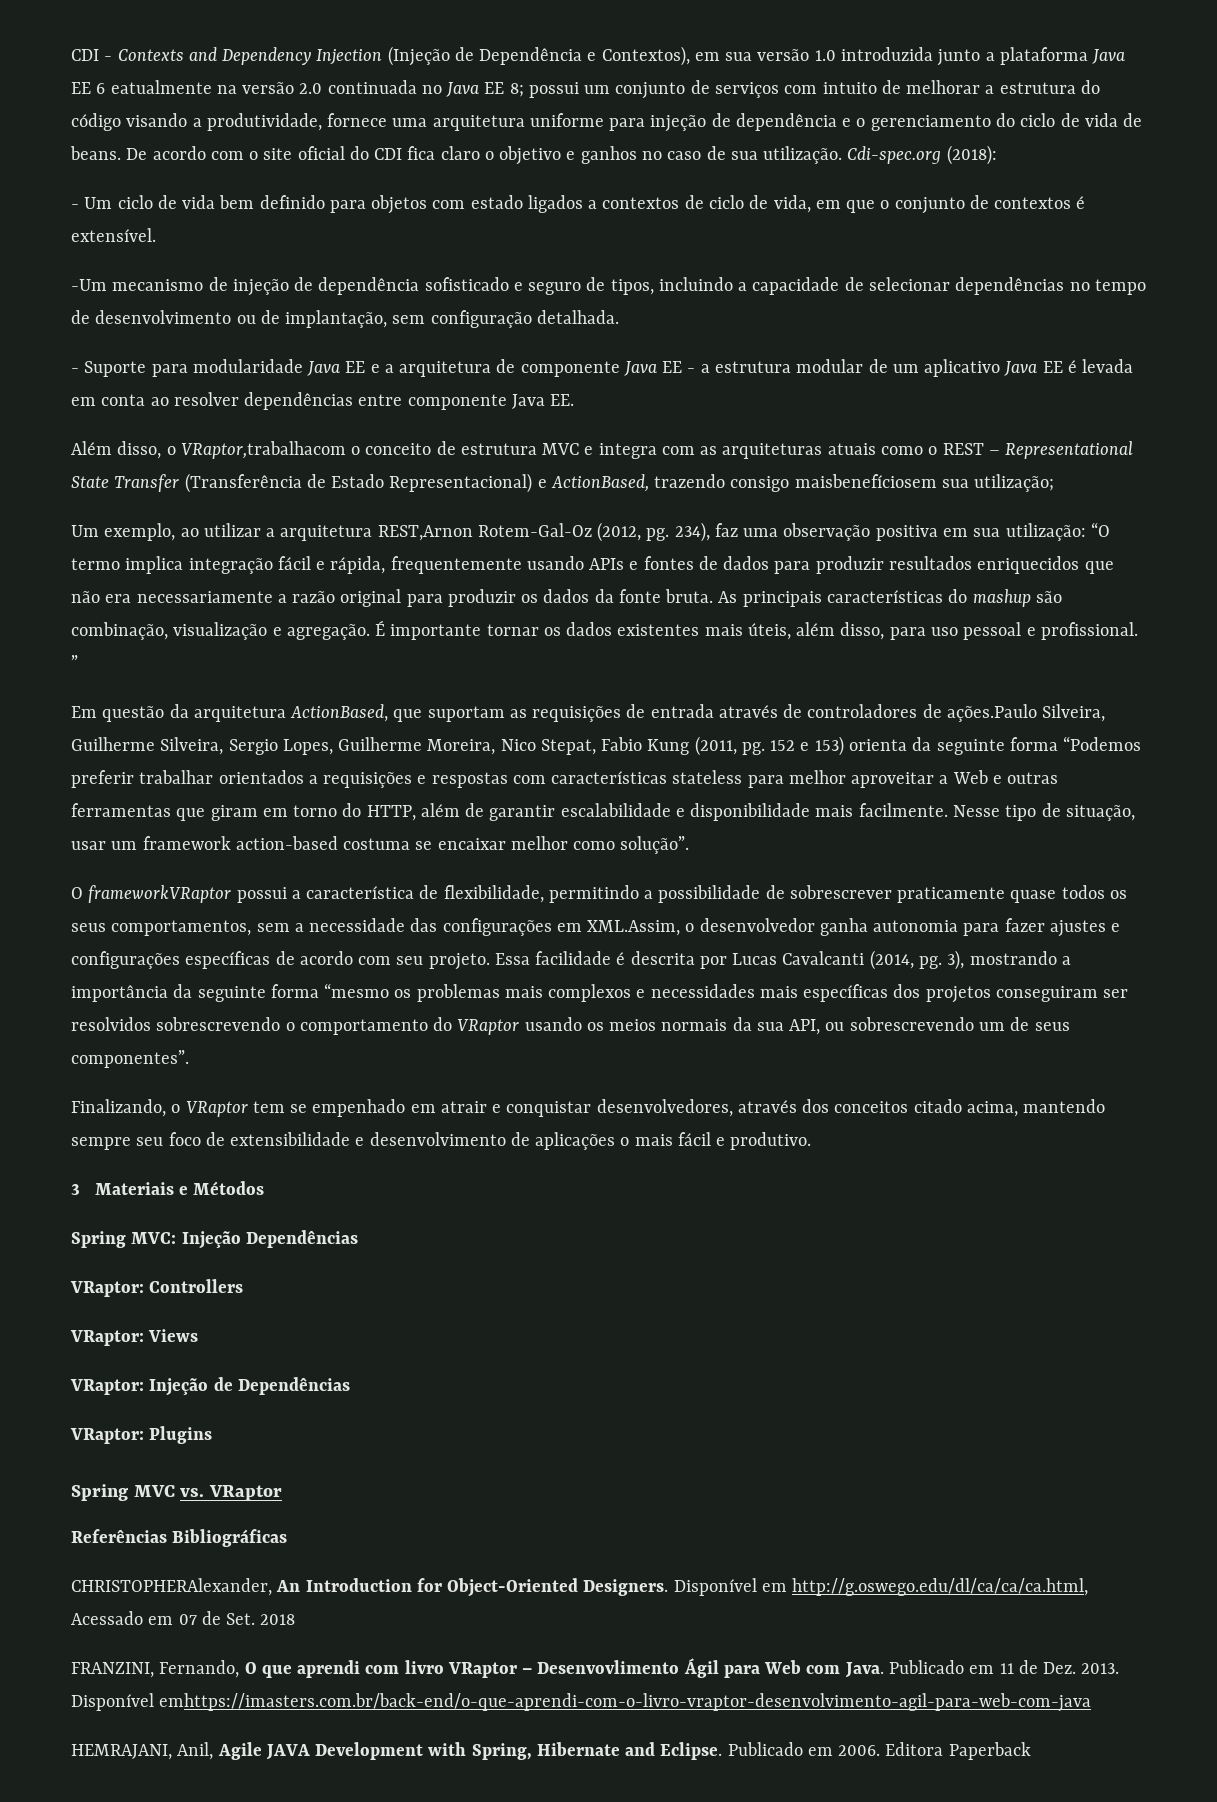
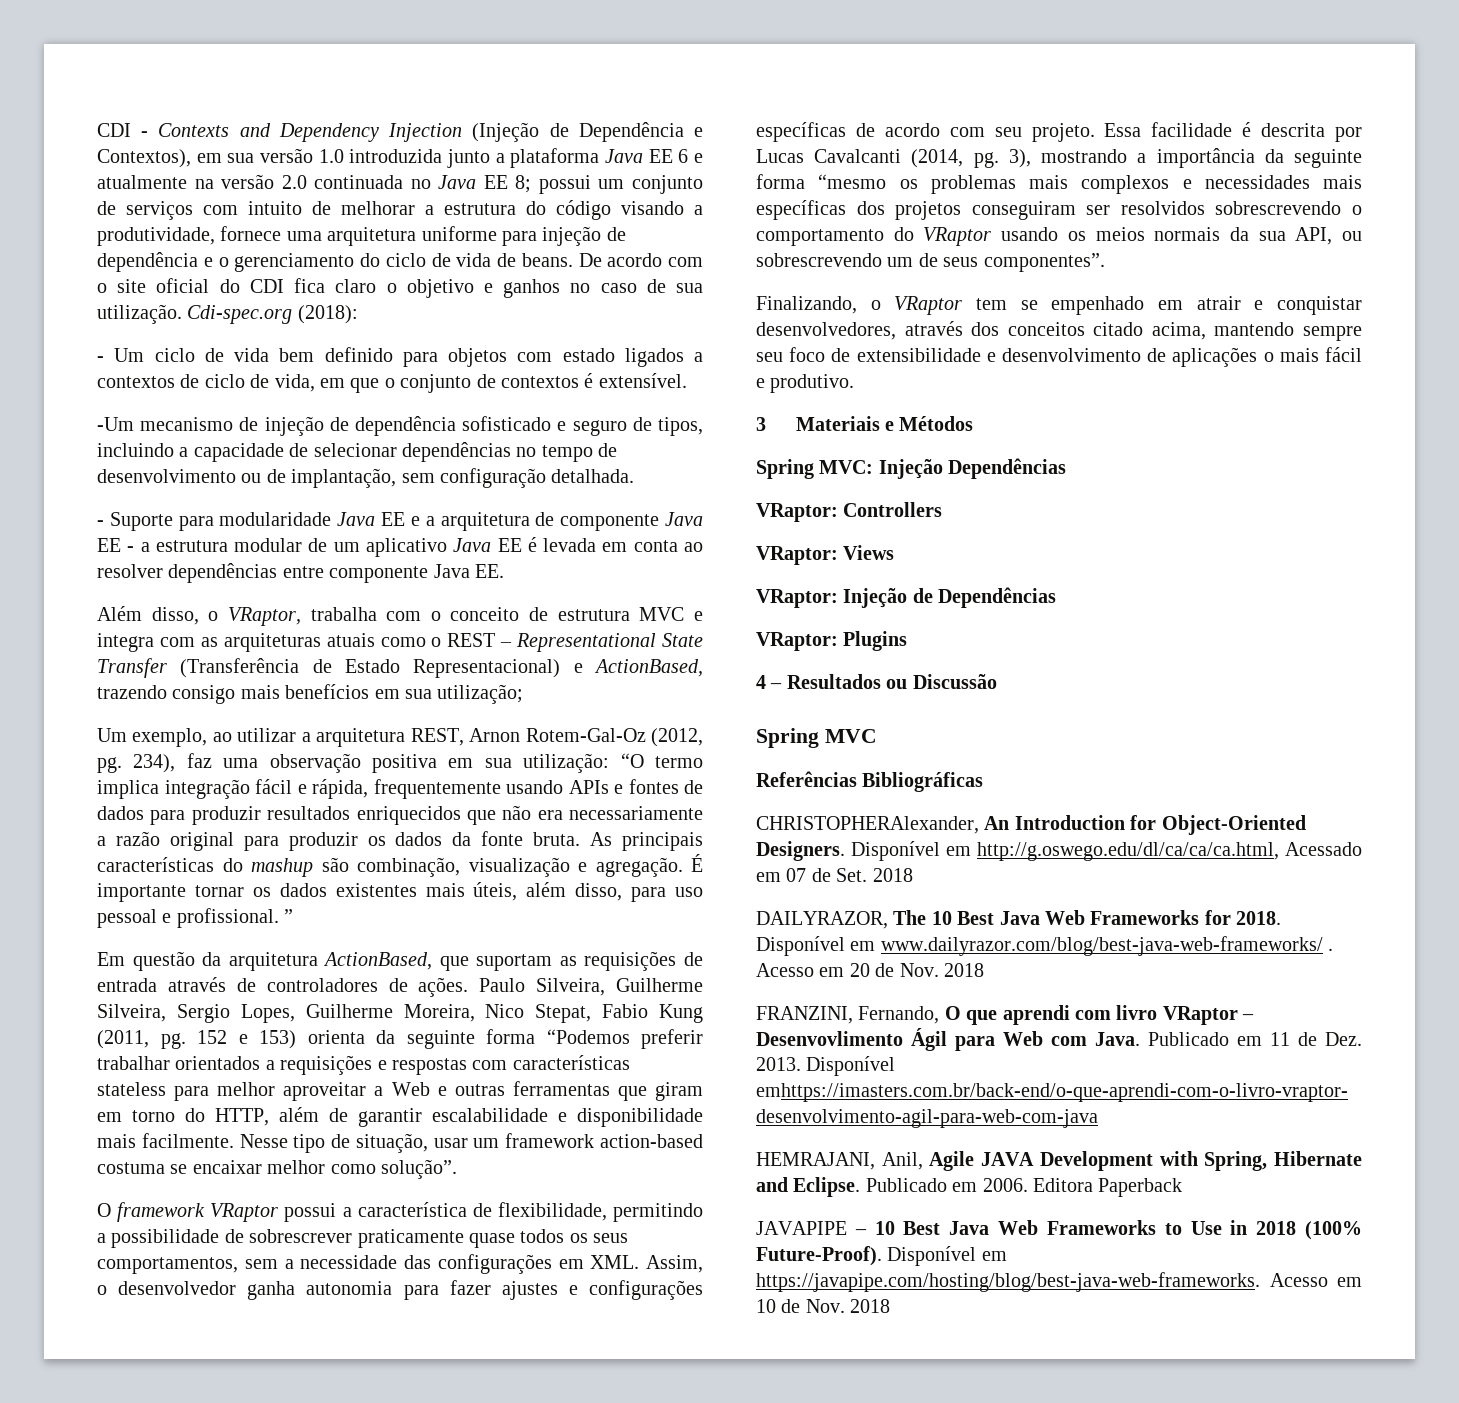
- CDI - Contexts and Dependency Injection (Injeção de Dependência e Contextos), em sua versão 1.0 introduzida junto a plataforma Java EE 6 eatualmente na versão 2.0 continuada no Java EE 8;
+ CDI - Contexts and Dependency Injection (Injeção de Dependência e Contextos), em sua versão 1.0 introduzida junto a plataforma Java EE 6 e atualmente na versão 2.0 continuada no Java EE 8;
- Além disso, o VRaptor,trabalhacom o conceito de estrutura MVC e integra com as arquiteturas atuais como o REST – Representational State Transfer (Transferência de Estado Representacional) e ActionBased, trazendo consigo maisbenefíciosem sua utilização;
+ Além disso, o VRaptor, trabalha com o conceito de estrutura MVC e integra com as arquiteturas atuais como o REST – Representational State Transfer (Transferência de Estado Representacional) e ActionBased, trazendo consigo mais benefícios em sua utilização;
- Um exemplo, ao utilizar a arquitetura REST,Arnon Rotem-Gal-Oz (2012, pg.
+ Um exemplo, ao utilizar a arquitetura REST, Arnon Rotem-Gal-Oz (2012, pg.
- Em questão da arquitetura ActionBased, que suportam as requisições de entrada através de controladores de ações.Paulo Silveira, Guilherme Silveira, Sergio Lopes, Guilherme Moreira, Nico Stepat, Fabio Kung (2011, pg.
+ Em questão da arquitetura ActionBased, que suportam as requisições de entrada através de controladores de ações. Paulo Silveira, Guilherme Silveira, Sergio Lopes, Guilherme Moreira, Nico Stepat, Fabio Kung (2011, pg.
- O frameworkVRaptor possui a característica de flexibilidade, permitindo a possibilidade de sobrescrever praticamente quase todos os seus comportamentos, sem a necessidade das configurações em XML.Assim, o desenvolvedor ganha autonomia para fazer ajustes e configurações específicas de acordo com seu projeto.
+ O framework VRaptor possui a característica de flexibilidade, permitindo a possibilidade de sobrescrever praticamente quase todos os seus comportamentos, sem a necessidade das configurações em XML. Assim, o desenvolvedor ganha autonomia para fazer ajustes e configurações específicas de acordo com seu projeto.
+ 4 – Resultados ou Discussão
- Spring MVC vs. VRaptor
+ Spring MVC
+ DAILYRAZOR, The 10 Best Java Web Frameworks for 2018. Disponível em www.dailyrazor.com/blog/best-java-web-frameworks/ . Acesso em 20 de Nov. 2018
+ JAVAPIPE – 10 Best Java Web Frameworks to Use in 2018 (100% Future-Proof). Disponível em https://javapipe.com/hosting/blog/best-java-web-frameworks. Acesso em 10 de Nov. 2018

